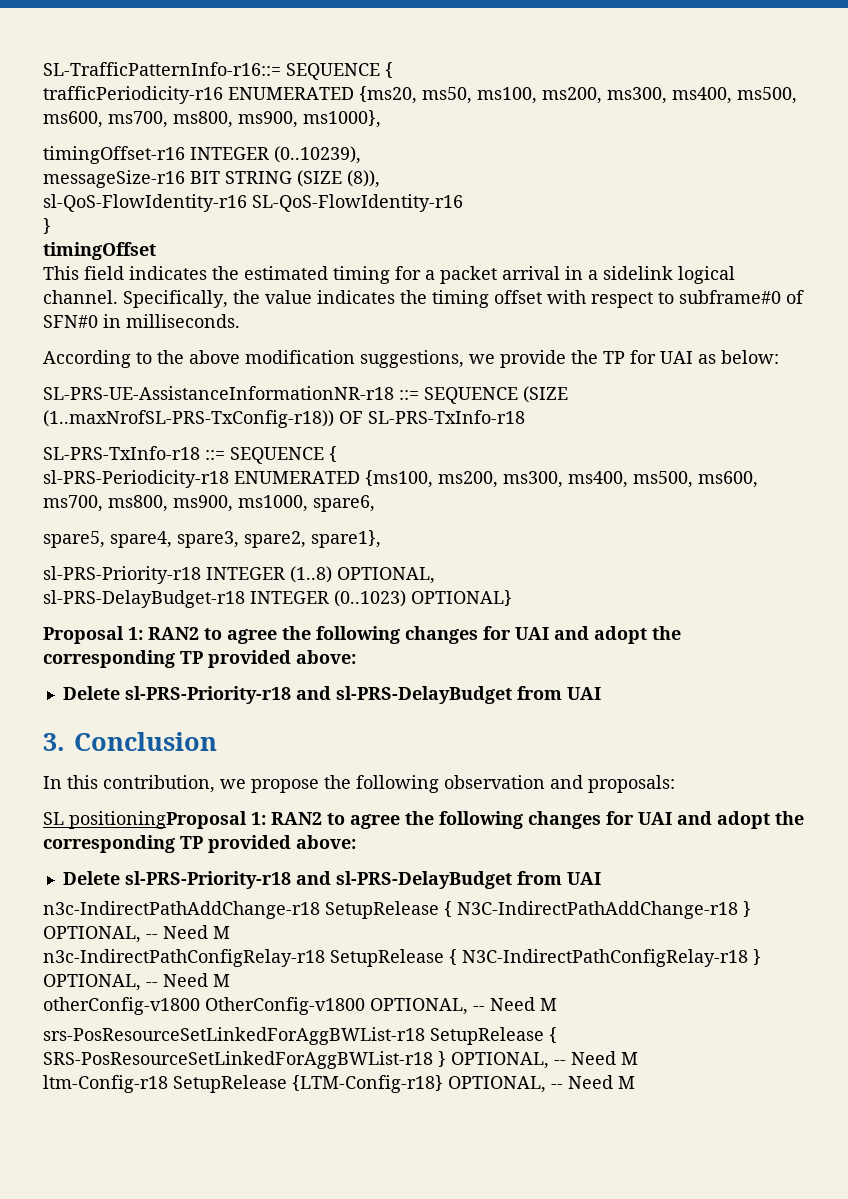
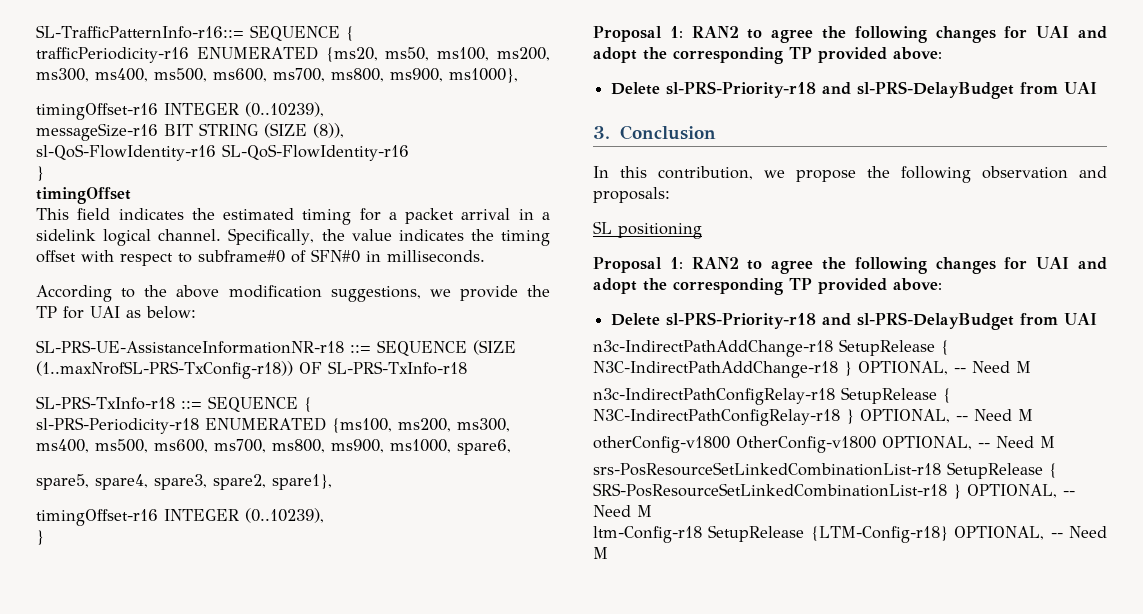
  spare5, spare4, spare3, spare2, spare1},
- sl-PRS-Priority-r18 INTEGER (1..8) OPTIONAL,
- sl-PRS-DelayBudget-r18 INTEGER (0..1023) OPTIONAL}
+ timingOffset-r16 INTEGER (0..10239),
+ }
- SL positioningProposal 1: RAN2 to agree the following changes for UAI and adopt the corresponding TP provided above:
+ SL positioning
+ Proposal 1: RAN2 to agree the following changes for UAI and adopt the corresponding TP provided above:
- srs-PosResourceSetLinkedForAggBWList-r18 SetupRelease { SRS-PosResourceSetLinkedForAggBWList-r18 } OPTIONAL, -- Need M
+ srs-PosResourceSetLinkedCombinationList-r18 SetupRelease { SRS-PosResourceSetLinkedCombinationList-r18 } OPTIONAL, -- Need M

